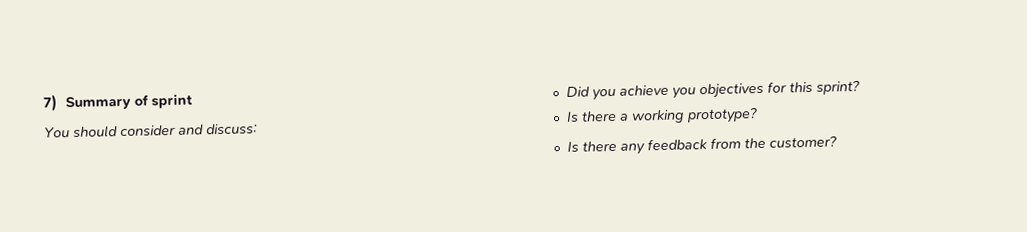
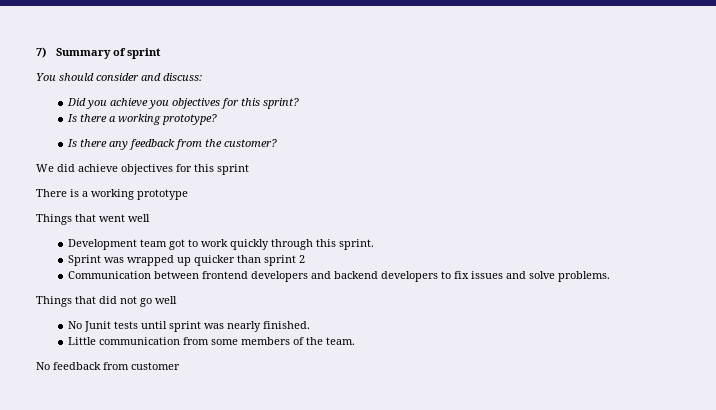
+ We did achieve objectives for this sprint
+ There is a working prototype
+ Things that went well
+ Development team got to work quickly through this sprint.
+ Sprint was wrapped up quicker than sprint 2
+ Communication between frontend developers and backend developers to fix issues and solve problems.
+ Things that did not go well
+ No Junit tests until sprint was nearly finished.
+ Little communication from some members of the team.
+ No feedback from customer

